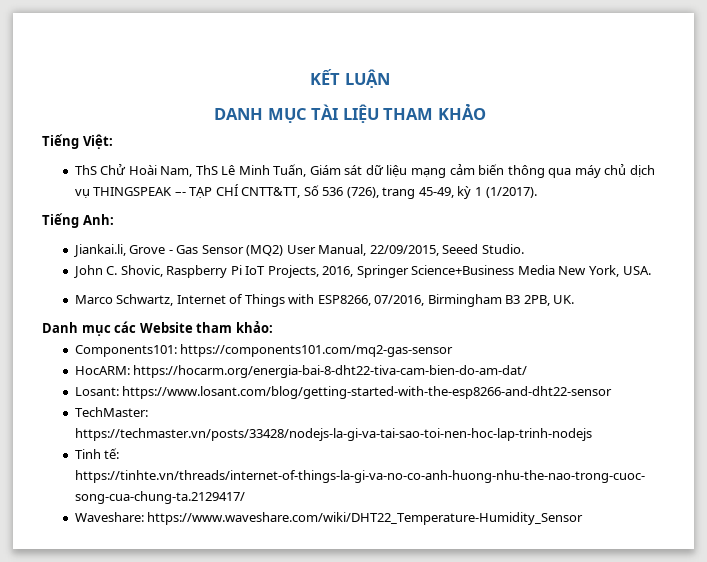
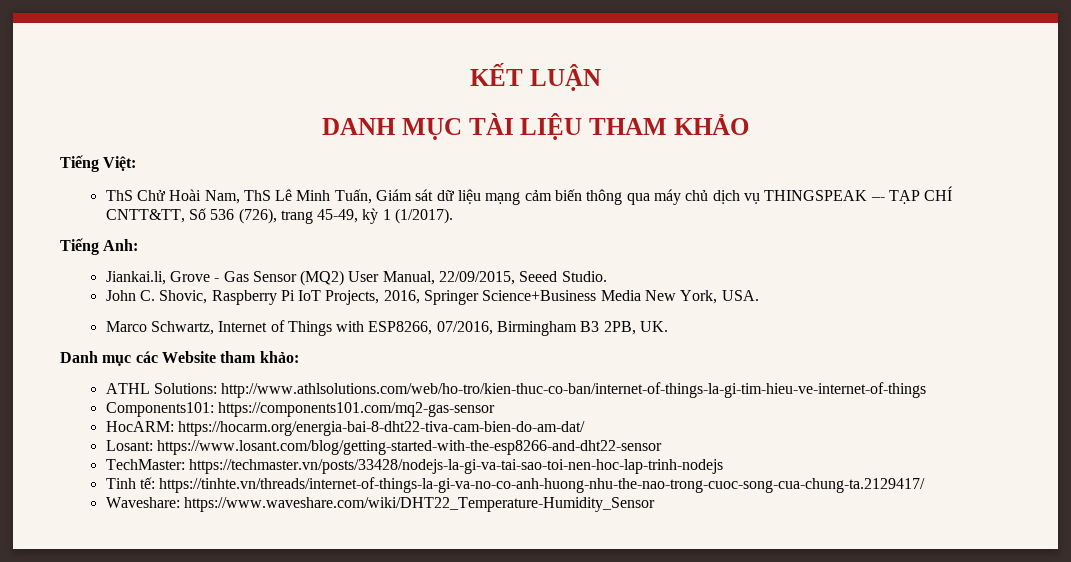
+ ATHL Solutions: http://www.athlsolutions.com/web/ho-tro/kien-thuc-co-ban/internet-of-things-la-gi-tim-hieu-ve-internet-of-things

